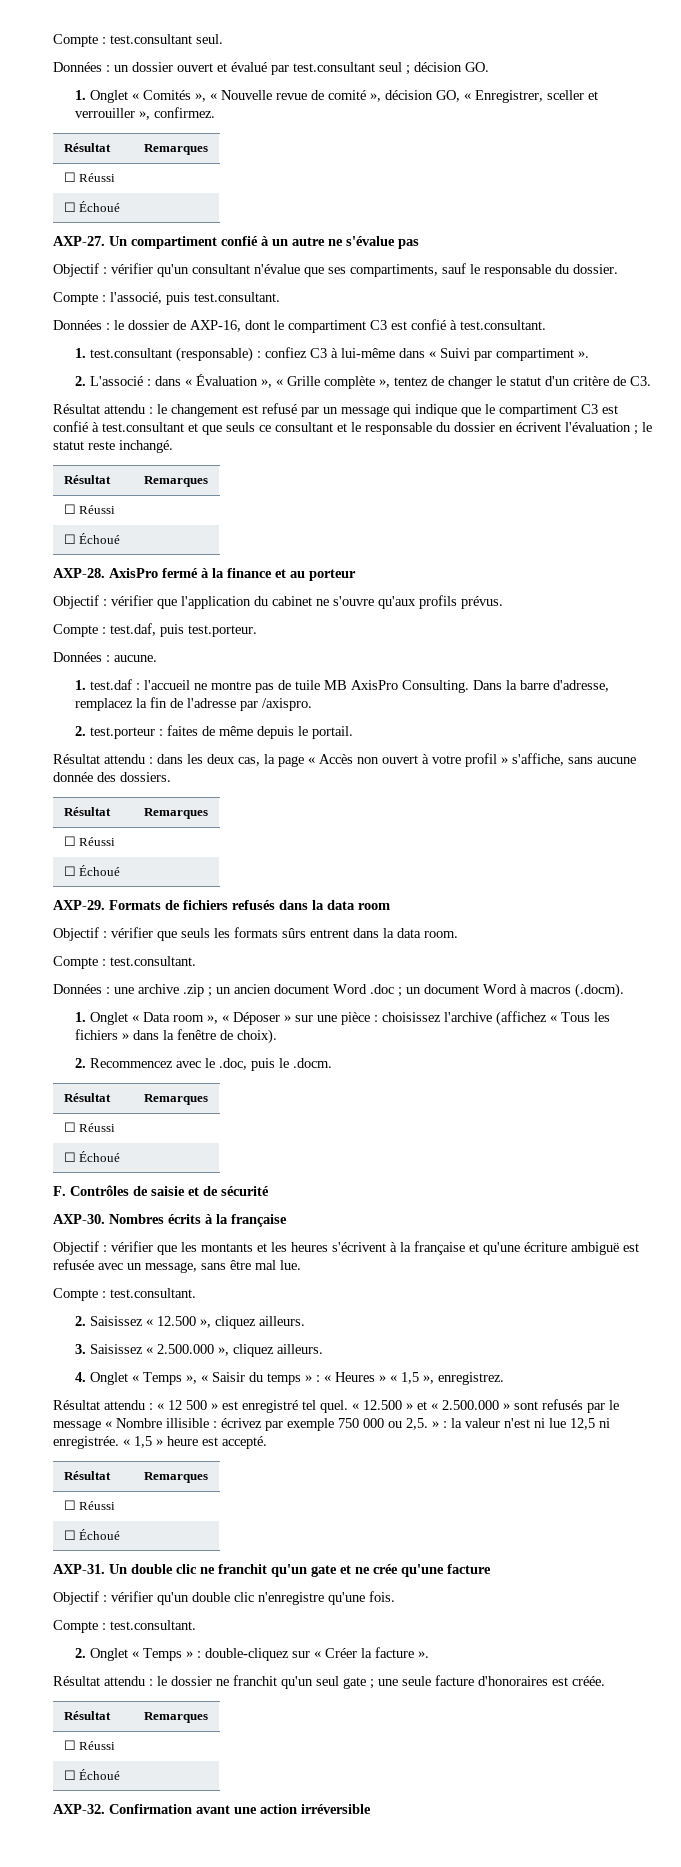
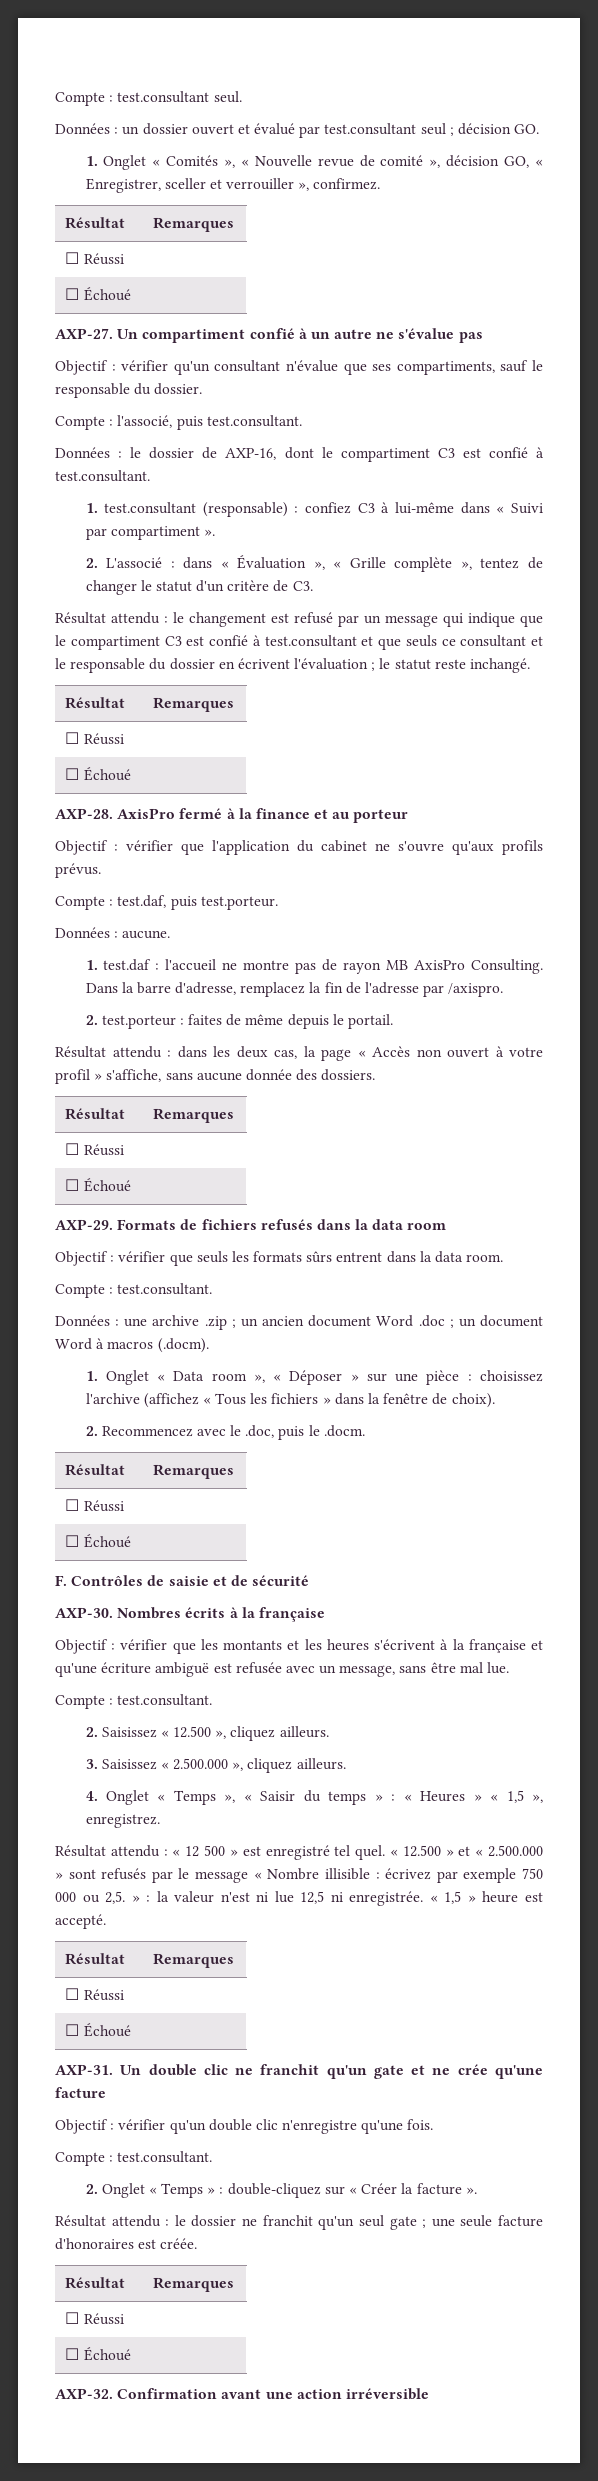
- 1. test.daf : l'accueil ne montre pas de tuile MB AxisPro Consulting.
+ 1. test.daf : l'accueil ne montre pas de rayon MB AxisPro Consulting.

